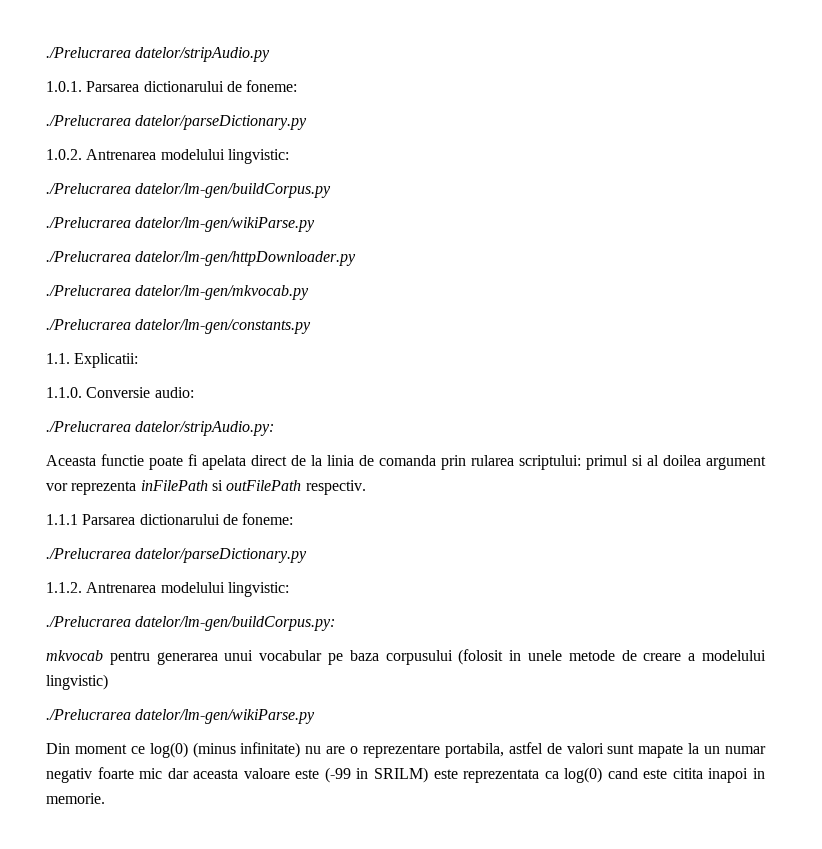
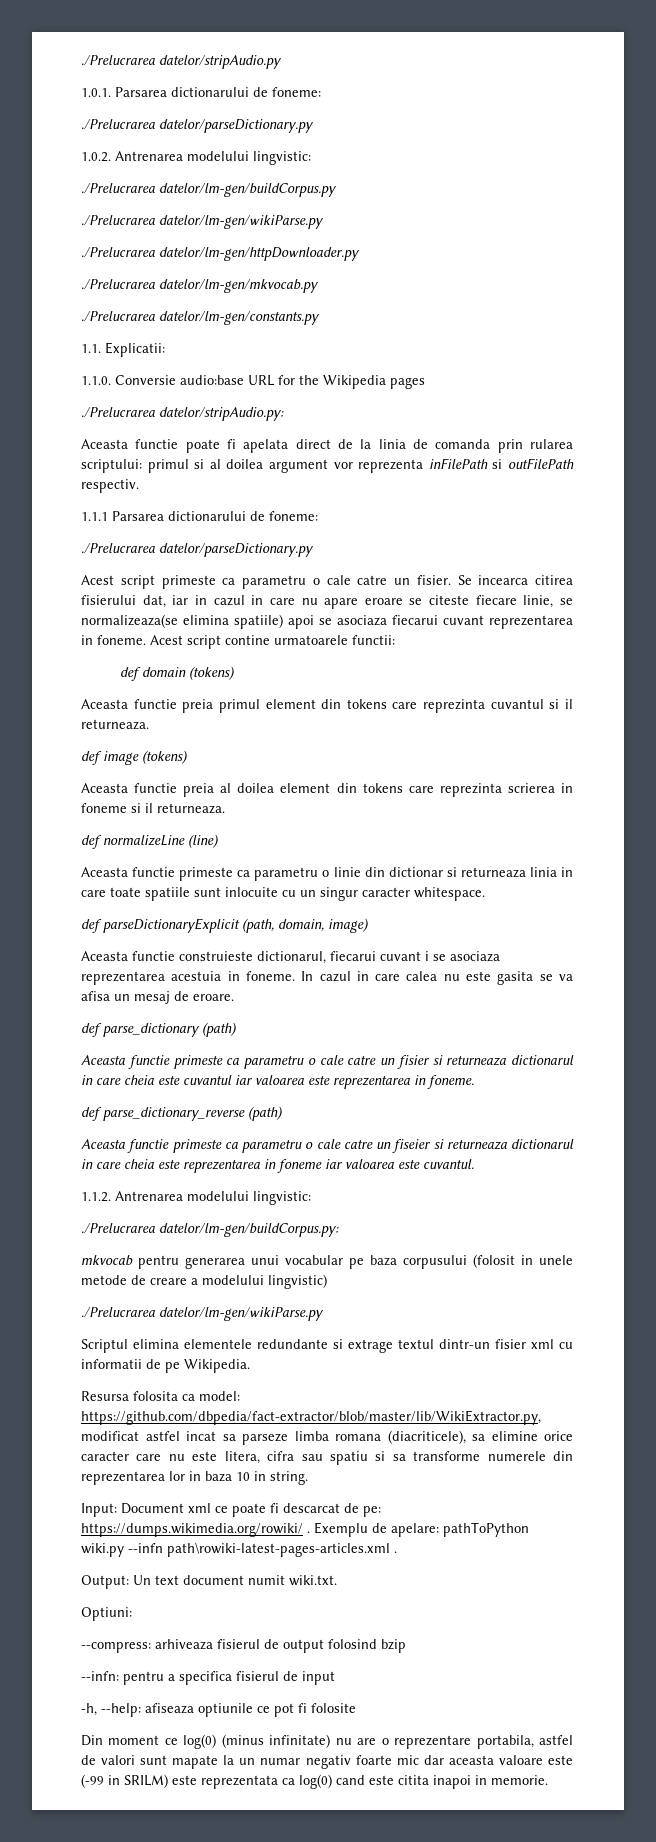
- 1.1.0. Conversie audio:
+ 1.1.0. Conversie audio:base URL for the Wikipedia pages
+ Acest script primeste ca parametru o cale catre un fisier. Se incearca citirea fisierului dat, iar in cazul in care nu apare eroare se citeste fiecare linie, se normalizeaza(se elimina spatiile) apoi se asociaza fiecarui cuvant reprezentarea in foneme. Acest script contine urmatoarele functii:
+ def domain (tokens)
+ Aceasta functie preia primul element din tokens care reprezinta cuvantul si il returneaza.
+ def image (tokens)
+ Aceasta functie preia al doilea element din tokens care reprezinta scrierea in foneme si il returneaza.
+ def normalizeLine (line)
+ Aceasta functie primeste ca parametru o linie din dictionar si returneaza linia in care toate spatiile sunt inlocuite cu un singur caracter whitespace.
+ def parseDictionaryExplicit (path, domain, image)
+ Aceasta functie construieste dictionarul, fiecarui cuvant i se asociaza reprezentarea acestuia in foneme. In cazul in care calea nu este gasita se va afisa un mesaj de eroare.
+ def parse_dictionary (path)
+ Aceasta functie primeste ca parametru o cale catre un fisier si returneaza dictionarul in care cheia este cuvantul iar valoarea este reprezentarea in foneme.
+ def parse_dictionary_reverse (path)
+ Aceasta functie primeste ca parametru o cale catre un fiseier si returneaza dictionarul in care cheia este reprezentarea in foneme iar valoarea este cuvantul.
+ Scriptul elimina elementele redundante si extrage textul dintr-un fisier xml cu informatii de pe Wikipedia.
+ Resursa folosita ca model: https://github.com/dbpedia/fact-extractor/blob/master/lib/WikiExtractor.py, modificat astfel incat sa parseze limba romana (diacriticele), sa elimine orice caracter care nu este litera, cifra sau spatiu si sa transforme numerele din reprezentarea lor in baza 10 in string.
+ Input: Document xml ce poate fi descarcat de pe: https://dumps.wikimedia.org/rowiki/ . Exemplu de apelare: pathToPython wiki.py --infn path\rowiki-latest-pages-articles.xml .
+ Output: Un text document numit wiki.txt.
+ Optiuni:
+ --compress: arhiveaza fisierul de output folosind bzip
+ --infn: pentru a specifica fisierul de input
+ -h, --help: afiseaza optiunile ce pot fi folosite

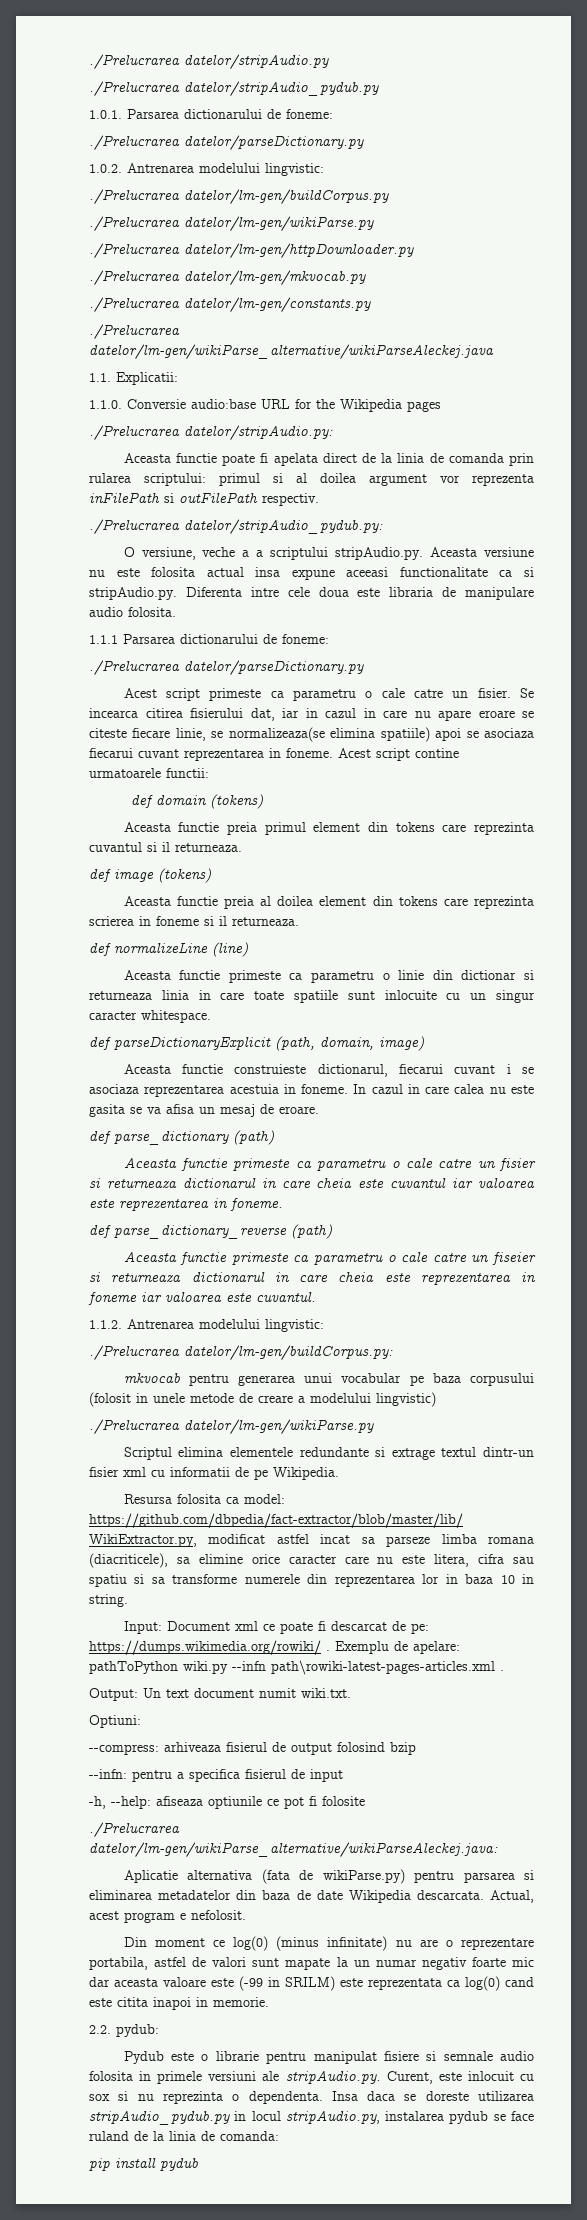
+ ./Prelucrarea datelor/stripAudio_pydub.py
+ ./Prelucrarea datelor/lm-gen/wikiParse_alternative/wikiParseAleckej.java
+ ./Prelucrarea datelor/stripAudio_pydub.py:
+ O versiune, veche a a scriptului stripAudio.py. Aceasta versiune nu este folosita actual insa expune aceeasi functionalitate ca si stripAudio.py. Diferenta intre cele doua este libraria de manipulare audio folosita.
+ ./Prelucrarea datelor/lm-gen/wikiParse_alternative/wikiParseAleckej.java:
+ Aplicatie alternativa (fata de wikiParse.py) pentru parsarea si eliminarea metadatelor din baza de date Wikipedia descarcata. Actual, acest program e nefolosit.
+ 2.2. pydub:
+ Pydub este o librarie pentru manipulat fisiere si semnale audio folosita in primele versiuni ale stripAudio.py. Curent, este inlocuit cu sox si nu reprezinta o dependenta. Insa daca se doreste utilizarea stripAudio_pydub.py in locul stripAudio.py, instalarea pydub se face ruland de la linia de comanda:
+ pip install pydub

